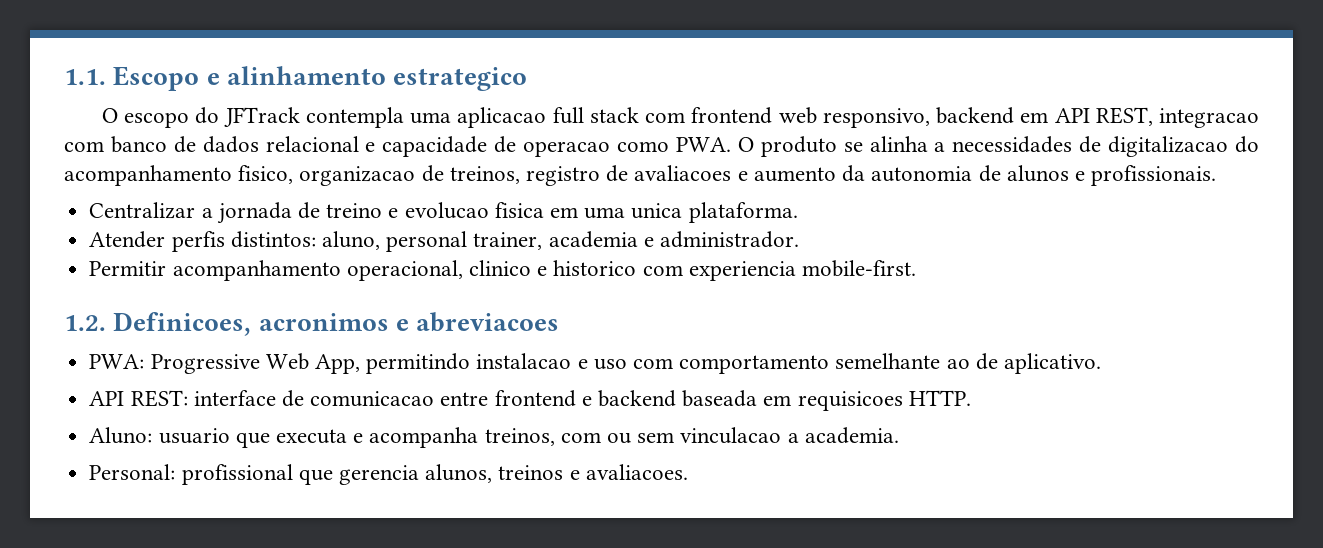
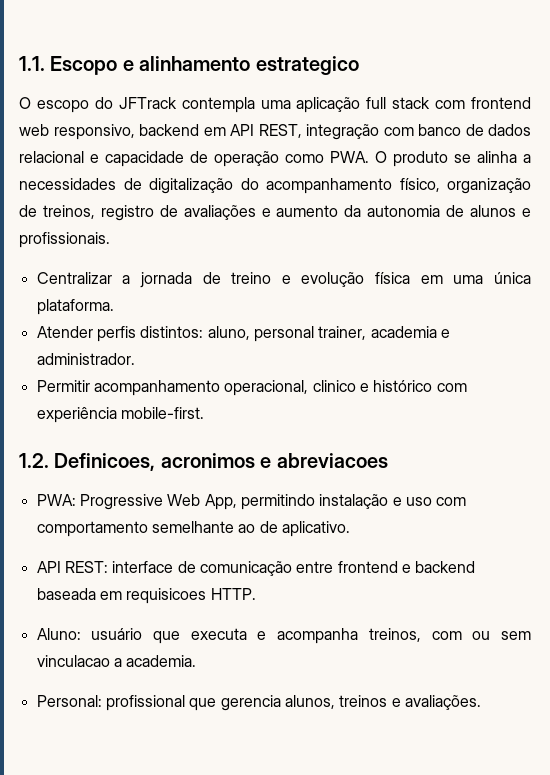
- O escopo do JFTrack contempla uma aplicacao full stack com frontend web responsivo, backend em API REST, integracao com banco de dados relacional e capacidade de operacao como PWA. O produto se alinha a necessidades de digitalizacao do acompanhamento fisico, organizacao de treinos, registro de avaliacoes e aumento da autonomia de alunos e profissionais.
+ O escopo do JFTrack contempla uma aplicação full stack com frontend web responsivo, backend em API REST, integração com banco de dados relacional e capacidade de operação como PWA. O produto se alinha a necessidades de digitalização do acompanhamento físico, organização de treinos, registro de avaliações e aumento da autonomia de alunos e profissionais.
- Centralizar a jornada de treino e evolucao fisica em uma unica plataforma.
+ Centralizar a jornada de treino e evolução física em uma única plataforma.
- Permitir acompanhamento operacional, clinico e historico com experiencia mobile-first.
+ Permitir acompanhamento operacional, clinico e histórico com experiência mobile-first.
- PWA: Progressive Web App, permitindo instalacao e uso com comportamento semelhante ao de aplicativo.
+ PWA: Progressive Web App, permitindo instalação e uso com comportamento semelhante ao de aplicativo.
- API REST: interface de comunicacao entre frontend e backend baseada em requisicoes HTTP.
+ API REST: interface de comunicação entre frontend e backend baseada em requisicoes HTTP.
- Aluno: usuario que executa e acompanha treinos, com ou sem vinculacao a academia.
+ Aluno: usuário que executa e acompanha treinos, com ou sem vinculacao a academia.
- Personal: profissional que gerencia alunos, treinos e avaliacoes.
+ Personal: profissional que gerencia alunos, treinos e avaliações.

